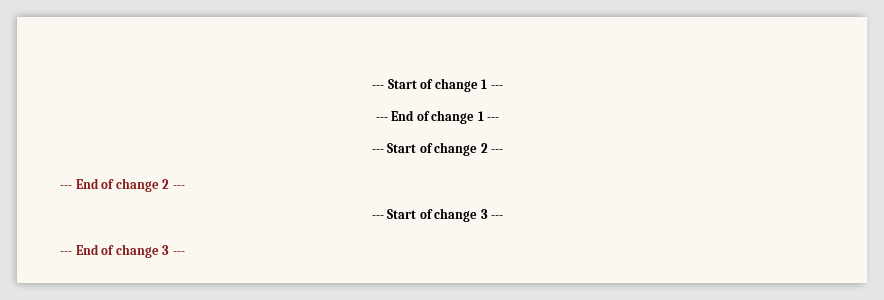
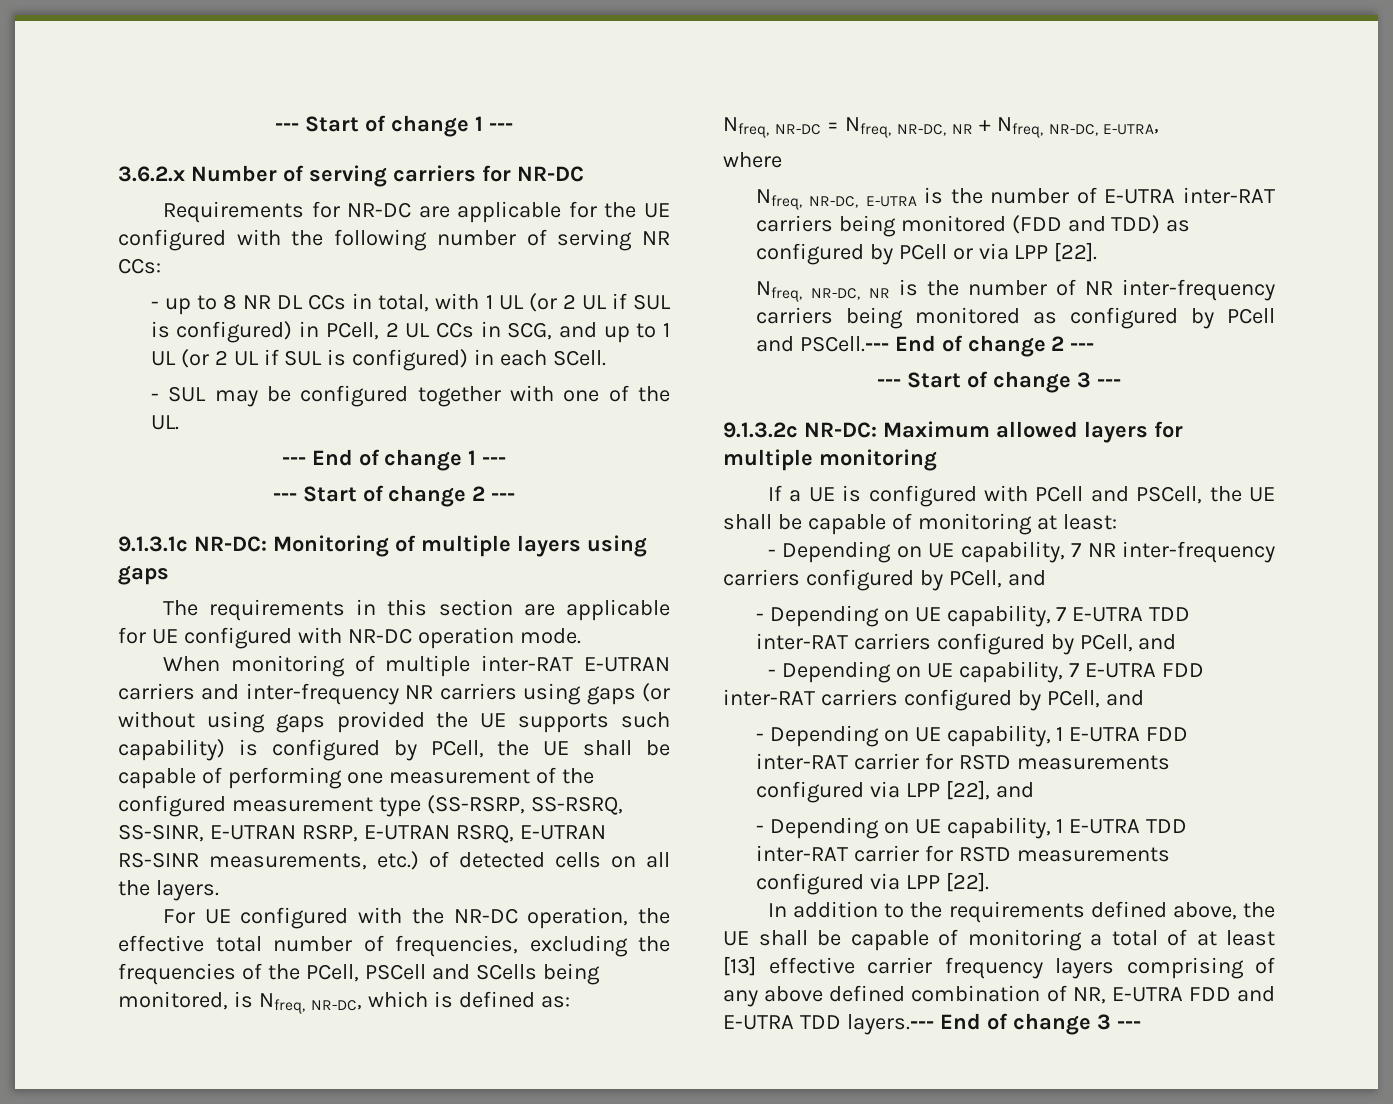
+ 3.6.2.x Number of serving carriers for NR-DC
+ Requirements for NR-DC are applicable for the UE configured with the following number of serving NR CCs:
+ - up to 8 NR DL CCs in total, with 1 UL (or 2 UL if SUL is configured) in PCell, 2 UL CCs in SCG, and up to 1 UL (or 2 UL if SUL is configured) in each SCell.
+ - SUL may be configured together with one of the UL.
- --- End of change 2 ---
+ 9.1.3.1c NR-DC: Monitoring of multiple layers using gaps
+ The requirements in this section are applicable for UE configured with NR-DC operation mode.
+ When monitoring of multiple inter-RAT E-UTRAN carriers and inter-frequency NR carriers using gaps (or without using gaps provided the UE supports such capability) is configured by PCell, the UE shall be capable of performing one measurement of the configured measurement type (SS-RSRP, SS-RSRQ, SS-SINR, E-UTRAN RSRP, E-UTRAN RSRQ, E-UTRAN RS-SINR measurements, etc.) of detected cells on all the layers.
+ For UE configured with the NR-DC operation, the effective total number of frequencies, excluding the frequencies of the PCell, PSCell and SCells being monitored, is Nfreq, NR-DC, which is defined as:
+ Nfreq, NR-DC = Nfreq, NR-DC, NR + Nfreq, NR-DC, E-UTRA,
+ where
+ Nfreq, NR-DC, E-UTRA is the number of E-UTRA inter-RAT carriers being monitored (FDD and TDD) as configured by PCell or via LPP [22].
+ Nfreq, NR-DC, NR is the number of NR inter-frequency carriers being monitored as configured by PCell and PSCell.--- End of change 2 ---
- --- End of change 3 ---
+ 9.1.3.2c NR-DC: Maximum allowed layers for multiple monitoring
+ If a UE is configured with PCell and PSCell, the UE shall be capable of monitoring at least:
+ - Depending on UE capability, 7 NR inter-frequency carriers configured by PCell, and
+ - Depending on UE capability, 7 E-UTRA TDD inter-RAT carriers configured by PCell, and
+ - Depending on UE capability, 7 E-UTRA FDD inter-RAT carriers configured by PCell, and
+ - Depending on UE capability, 1 E-UTRA FDD inter-RAT carrier for RSTD measurements configured via LPP [22], and
+ - Depending on UE capability, 1 E-UTRA TDD inter-RAT carrier for RSTD measurements configured via LPP [22].
+ In addition to the requirements defined above, the UE shall be capable of monitoring a total of at least [13] effective carrier frequency layers comprising of any above defined combination of NR, E-UTRA FDD and E-UTRA TDD layers.--- End of change 3 ---

